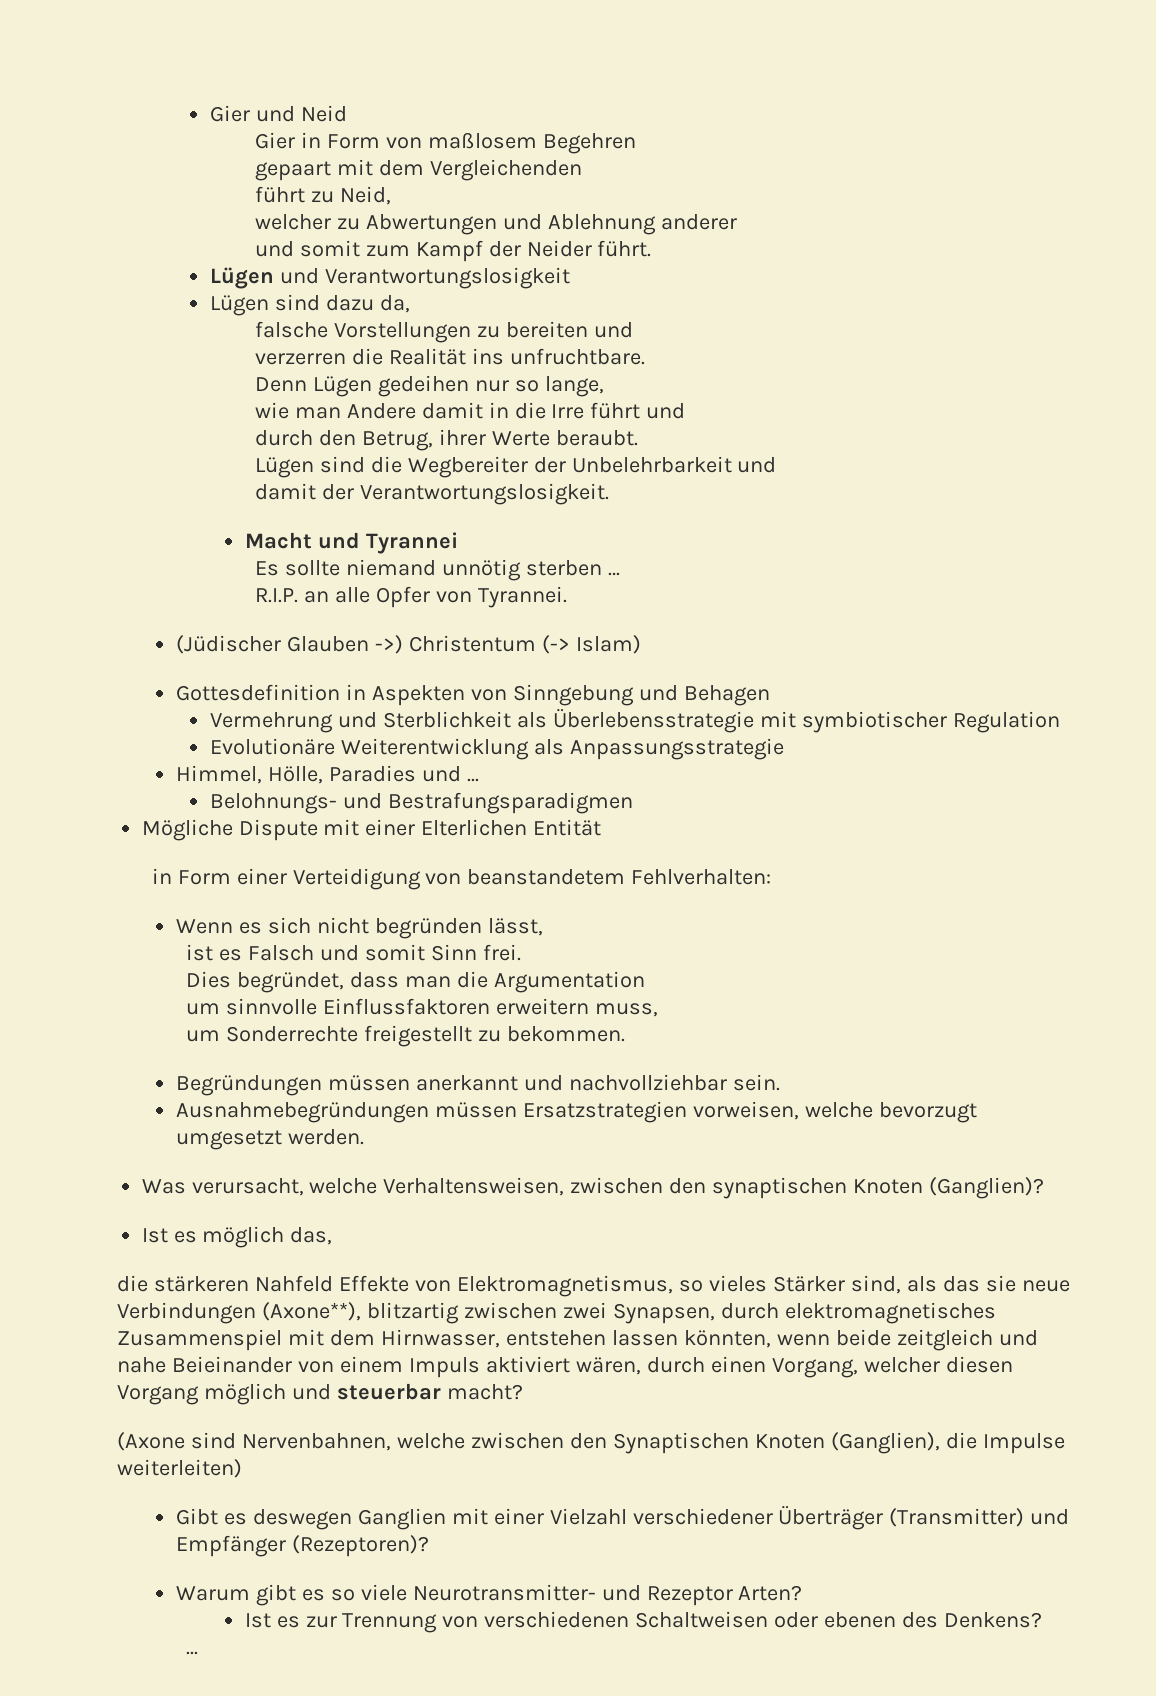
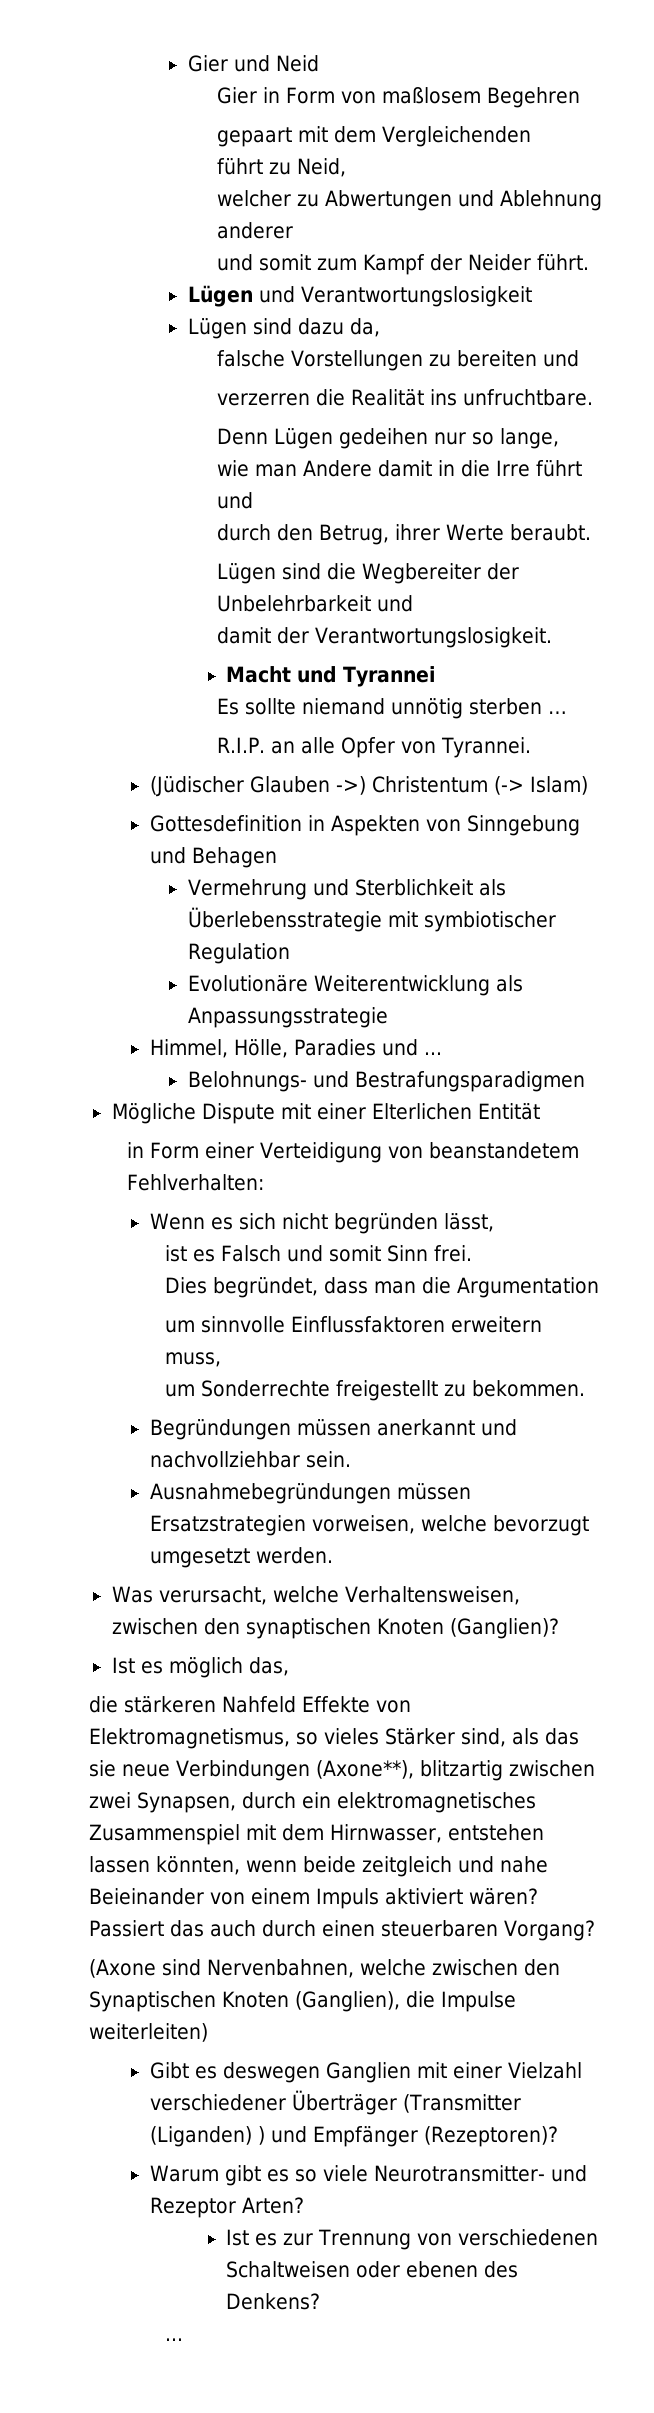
- die stärkeren Nahfeld Effekte von Elektromagnetismus, so vieles Stärker sind, als das sie neue Verbindungen (Axone**), blitzartig zwischen zwei Synapsen, durch elektromagnetisches Zusammenspiel mit dem Hirnwasser, entstehen lassen könnten, wenn beide zeitgleich und nahe Beieinander von einem Impuls aktiviert wären, durch einen Vorgang, welcher diesen Vorgang möglich und steuerbar macht?
+ die stärkeren Nahfeld Effekte von Elektromagnetismus, so vieles Stärker sind, als das sie neue Verbindungen (Axone**), blitzartig zwischen zwei Synapsen, durch ein elektromagnetisches Zusammenspiel mit dem Hirnwasser, entstehen lassen könnten, wenn beide zeitgleich und nahe Beieinander von einem Impuls aktiviert wären? Passiert das auch durch einen steuerbaren Vorgang?
- Gibt es deswegen Ganglien mit einer Vielzahl verschiedener Überträger (Transmitter) und Empfänger (Rezeptoren)?
+ Gibt es deswegen Ganglien mit einer Vielzahl verschiedener Überträger (Transmitter (Liganden) ) und Empfänger (Rezeptoren)?

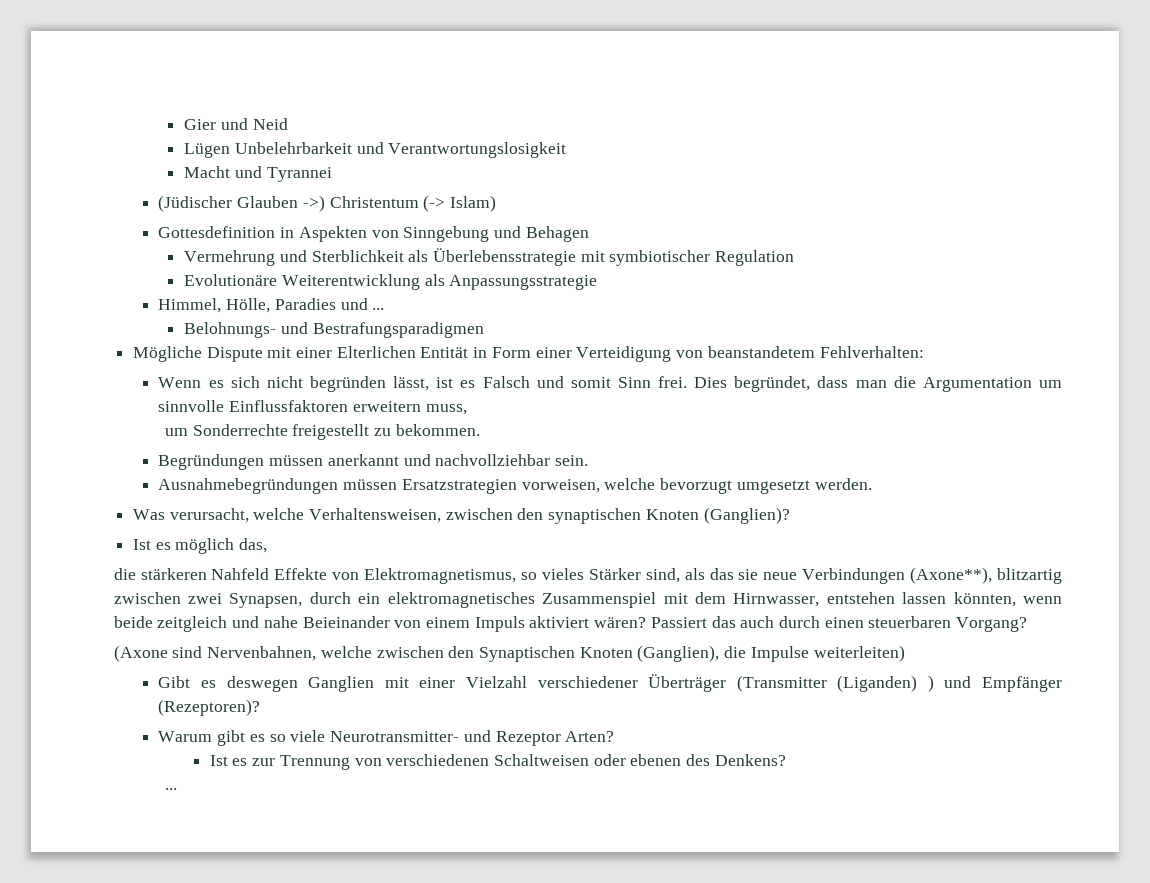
- Gier in Form von maßlosem Begehren
- gepaart mit dem Vergleichenden
- führt zu Neid,
- welcher zu Abwertungen und Ablehnung anderer
- und somit zum Kampf der Neider führt.
- Lügen und Verantwortungslosigkeit
+ Lügen Unbelehrbarkeit und Verantwortungslosigkeit
- Lügen sind dazu da,
- falsche Vorstellungen zu bereiten und
- verzerren die Realität ins unfruchtbare.
- Denn Lügen gedeihen nur so lange,
- wie man Andere damit in die Irre führt und
- durch den Betrug, ihrer Werte beraubt.
- Lügen sind die Wegbereiter der Unbelehrbarkeit und
- damit der Verantwortungslosigkeit.
  Macht und Tyrannei
- Es sollte niemand unnötig sterben …
- R.I.P. an alle Opfer von Tyrannei.
- Mögliche Dispute mit einer Elterlichen Entität
- in Form einer Verteidigung von beanstandetem Fehlverhalten:
+ Mögliche Dispute mit einer Elterlichen Entität in Form einer Verteidigung von beanstandetem Fehlverhalten:
- Wenn es sich nicht begründen lässt,
- ist es Falsch und somit Sinn frei.
- Dies begründet, dass man die Argumentation
- um sinnvolle Einflussfaktoren erweitern muss,
+ Wenn es sich nicht begründen lässt, ist es Falsch und somit Sinn frei. Dies begründet, dass man die Argumentation um sinnvolle Einflussfaktoren erweitern muss,

